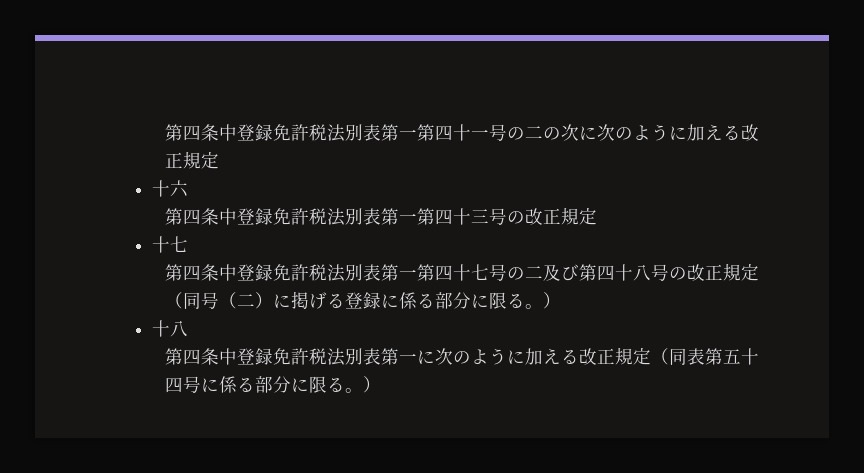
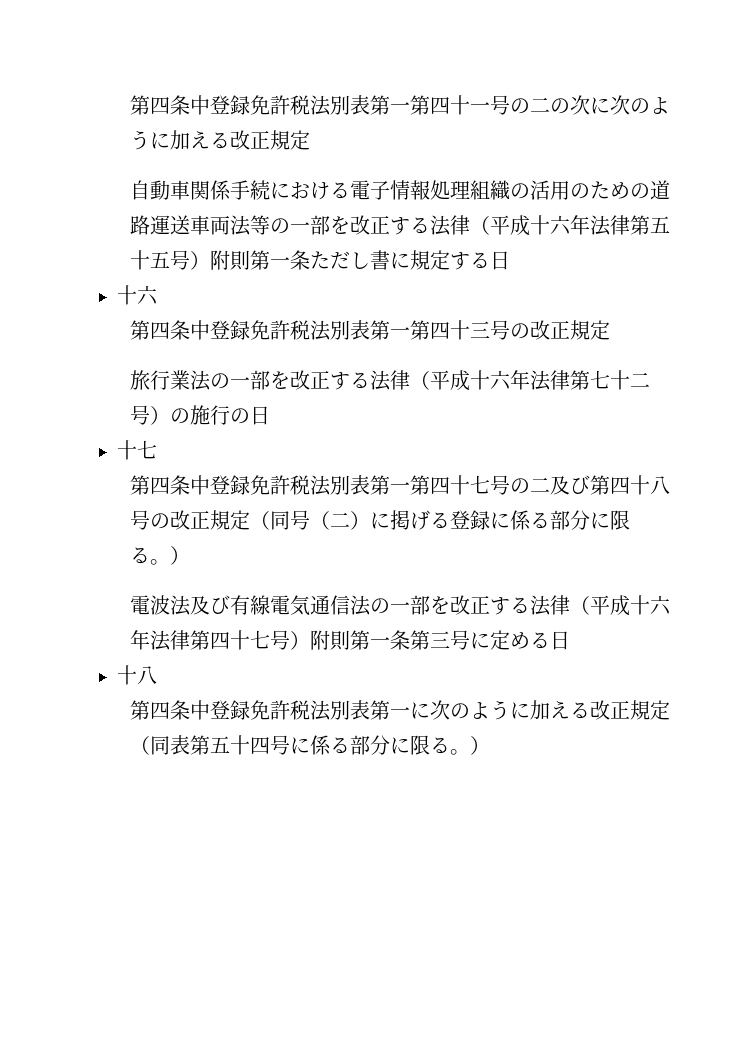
+ 自動車関係手続における電子情報処理組織の活用のための道路運送車両法等の一部を改正する法律（平成十六年法律第五十五号）附則第一条ただし書に規定する日
+ 旅行業法の一部を改正する法律（平成十六年法律第七十二号）の施行の日
+ 電波法及び有線電気通信法の一部を改正する法律（平成十六年法律第四十七号）附則第一条第三号に定める日

